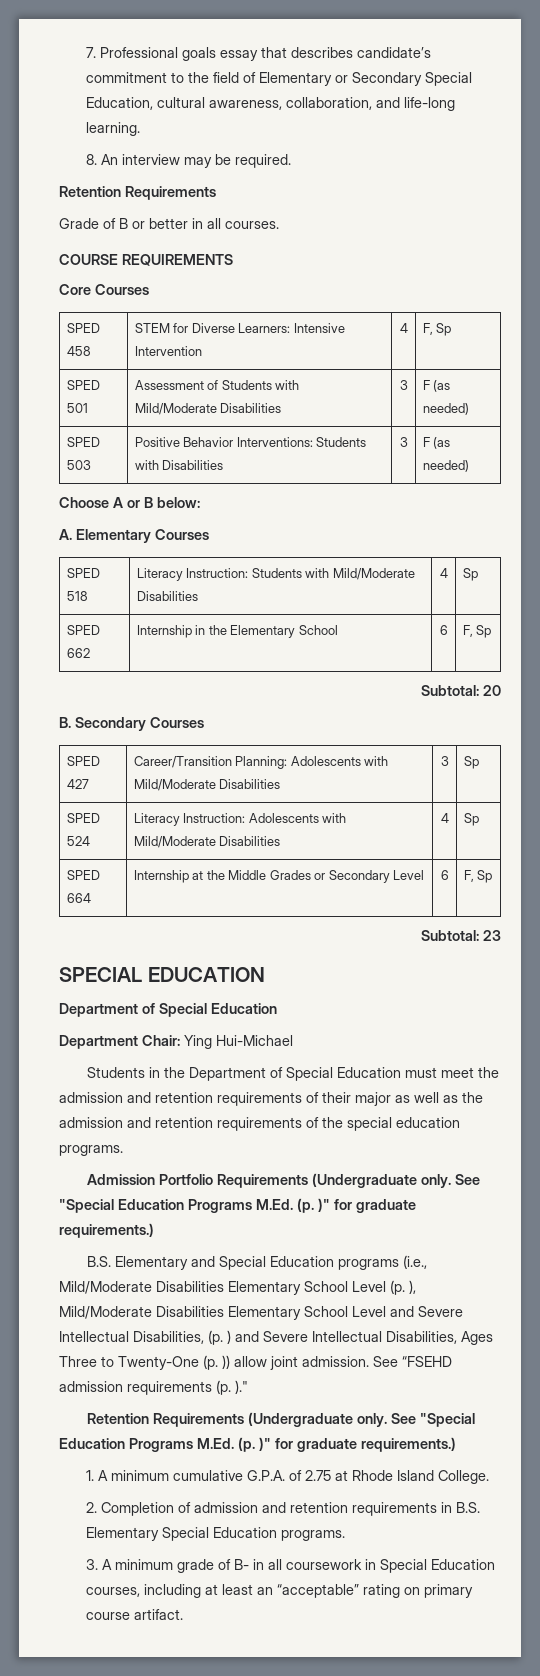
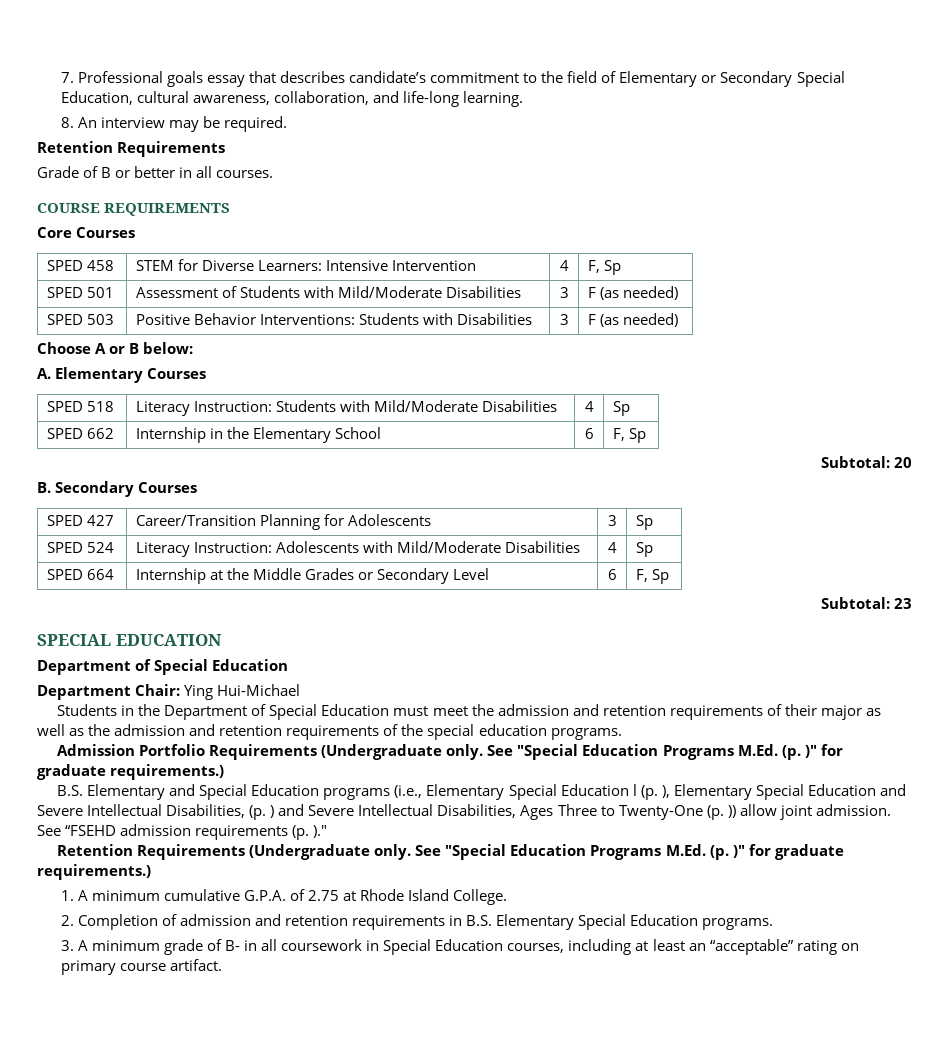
- SPED 427 | Career/Transition Planning: Adolescents with Mild/Moderate Disabilities | 3 | Sp
+ SPED 427 | Career/Transition Planning for Adolescents | 3 | Sp
- B.S. Elementary and Special Education programs (i.e., Mild/Moderate Disabilities Elementary School Level (p. ), Mild/Moderate Disabilities Elementary School Level and Severe Intellectual Disabilities, (p. ) and Severe Intellectual Disabilities, Ages Three to Twenty-One (p. )) allow joint admission.
+ B.S. Elementary and Special Education programs (i.e., Elementary Special Education l (p. ), Elementary Special Education and Severe Intellectual Disabilities, (p. ) and Severe Intellectual Disabilities, Ages Three to Twenty-One (p. )) allow joint admission.

